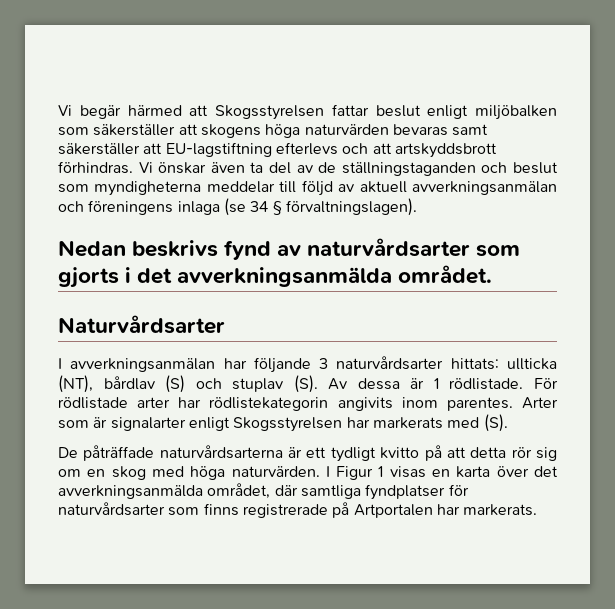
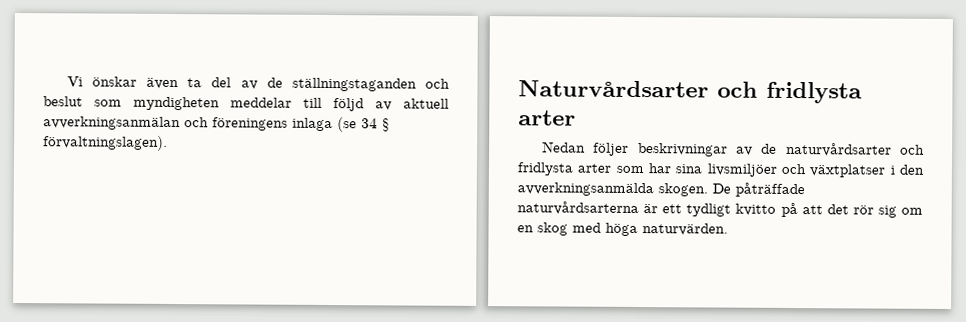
- Vi begär härmed att Skogsstyrelsen fattar beslut enligt miljöbalken som säkerställer att skogens höga naturvärden bevaras samt säkerställer att EU-lagstiftning efterlevs och att artskyddsbrott förhindras. Vi önskar även ta del av de ställningstaganden och beslut som myndigheterna meddelar till följd av aktuell avverkningsanmälan och föreningens inlaga (se 34 § förvaltningslagen).
+ Vi önskar även ta del av de ställningstaganden och beslut som myndigheten meddelar till följd av aktuell avverkningsanmälan och föreningens inlaga (se 34 § förvaltningslagen).
- Nedan beskrivs fynd av naturvårdsarter som gjorts i det avverkningsanmälda området.
- Naturvårdsarter
- I avverkningsanmälan har följande 3 naturvårdsarter hittats: ullticka (NT), bårdlav (S) och stuplav (S). Av dessa är 1 rödlistade. För rödlistade arter har rödlistekategorin angivits inom parentes. Arter som är signalarter enligt Skogsstyrelsen har markerats med (S).
- De påträffade naturvårdsarterna är ett tydligt kvitto på att detta rör sig om en skog med höga naturvärden. I Figur 1 visas en karta över det avverkningsanmälda området, där samtliga fyndplatser för naturvårdsarter som finns registrerade på Artportalen har markerats.
+ Naturvårdsarter och fridlysta arter
+ Nedan följer beskrivningar av de naturvårdsarter och fridlysta arter som har sina livsmiljöer och växtplatser i den avverkningsanmälda skogen. De påträffade naturvårdsarterna är ett tydligt kvitto på att det rör sig om en skog med höga naturvärden.

